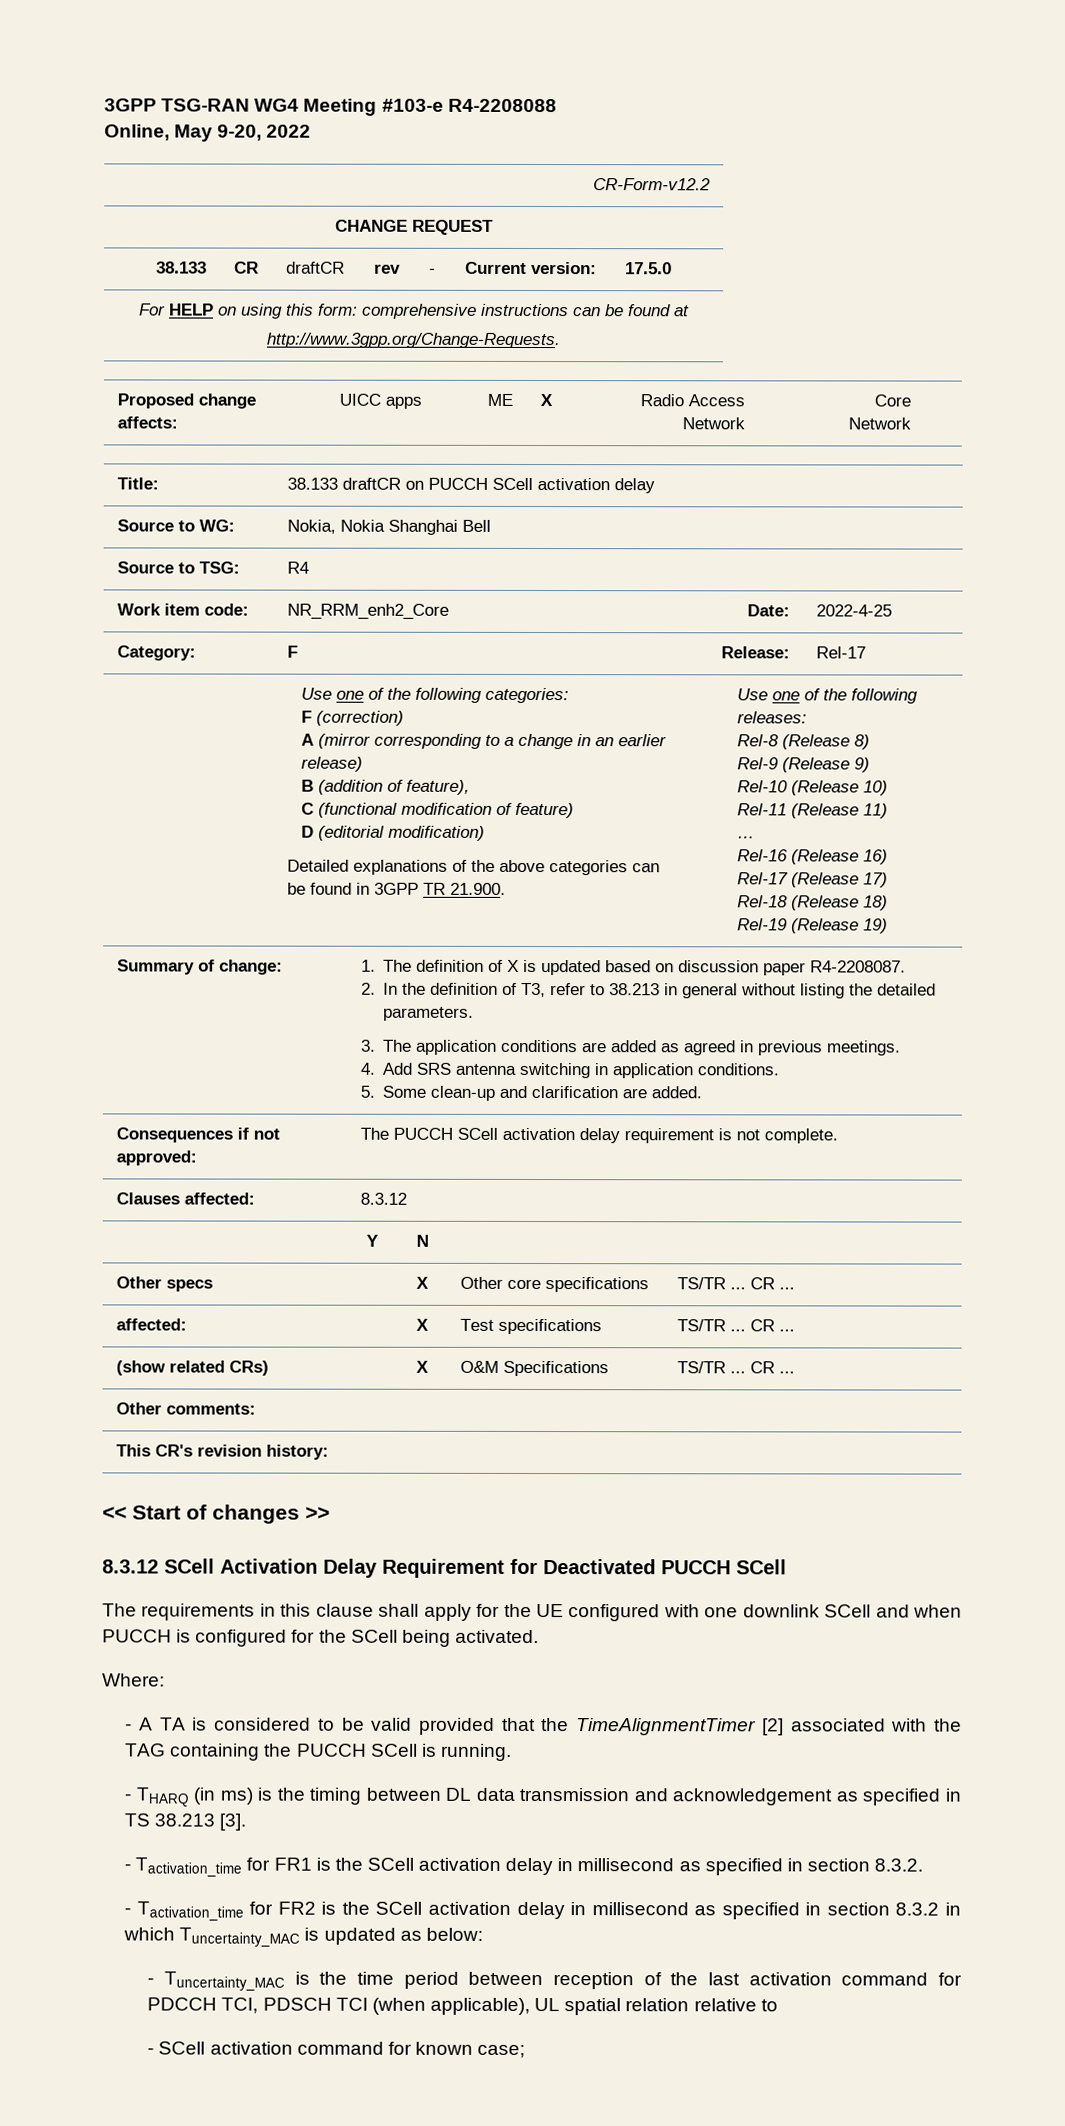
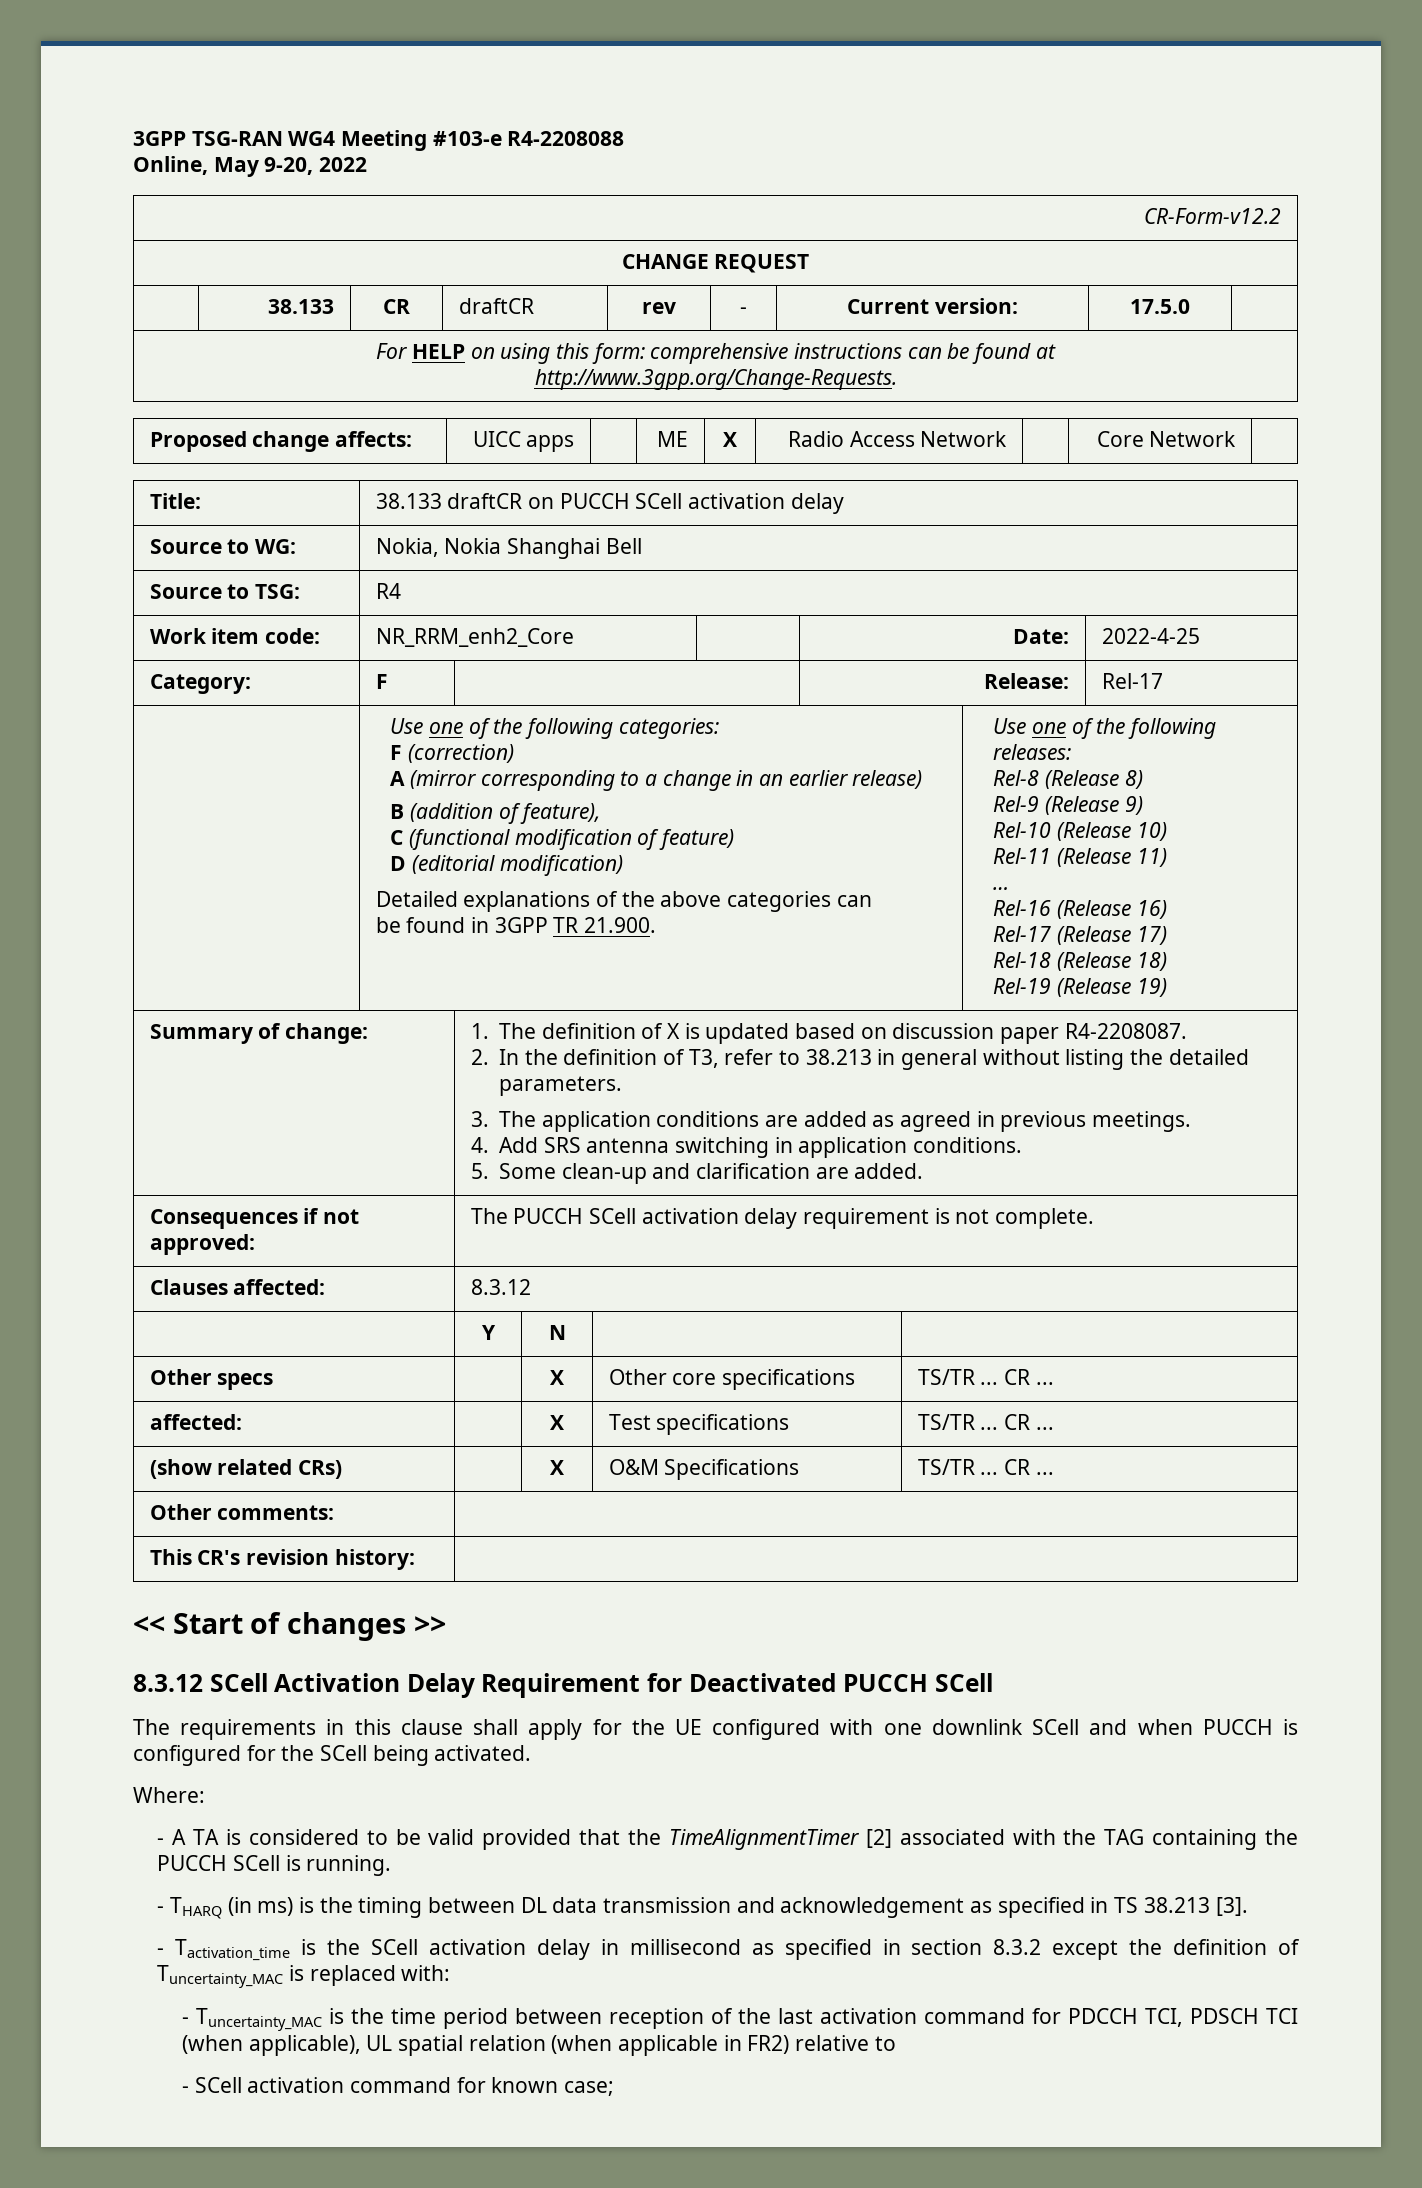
- - Tactivation_time for FR1 is the SCell activation delay in millisecond as specified in section 8.3.2.
- - Tactivation_time for FR2 is the SCell activation delay in millisecond as specified in section 8.3.2 in which Tuncertainty_MAC is updated as below:
+ - Tactivation_time is the SCell activation delay in millisecond as specified in section 8.3.2 except the definition of Tuncertainty_MAC is replaced with:
- - Tuncertainty_MAC is the time period between reception of the last activation command for PDCCH TCI, PDSCH TCI (when applicable), UL spatial relation relative to
+ - Tuncertainty_MAC is the time period between reception of the last activation command for PDCCH TCI, PDSCH TCI (when applicable), UL spatial relation (when applicable in FR2) relative to

